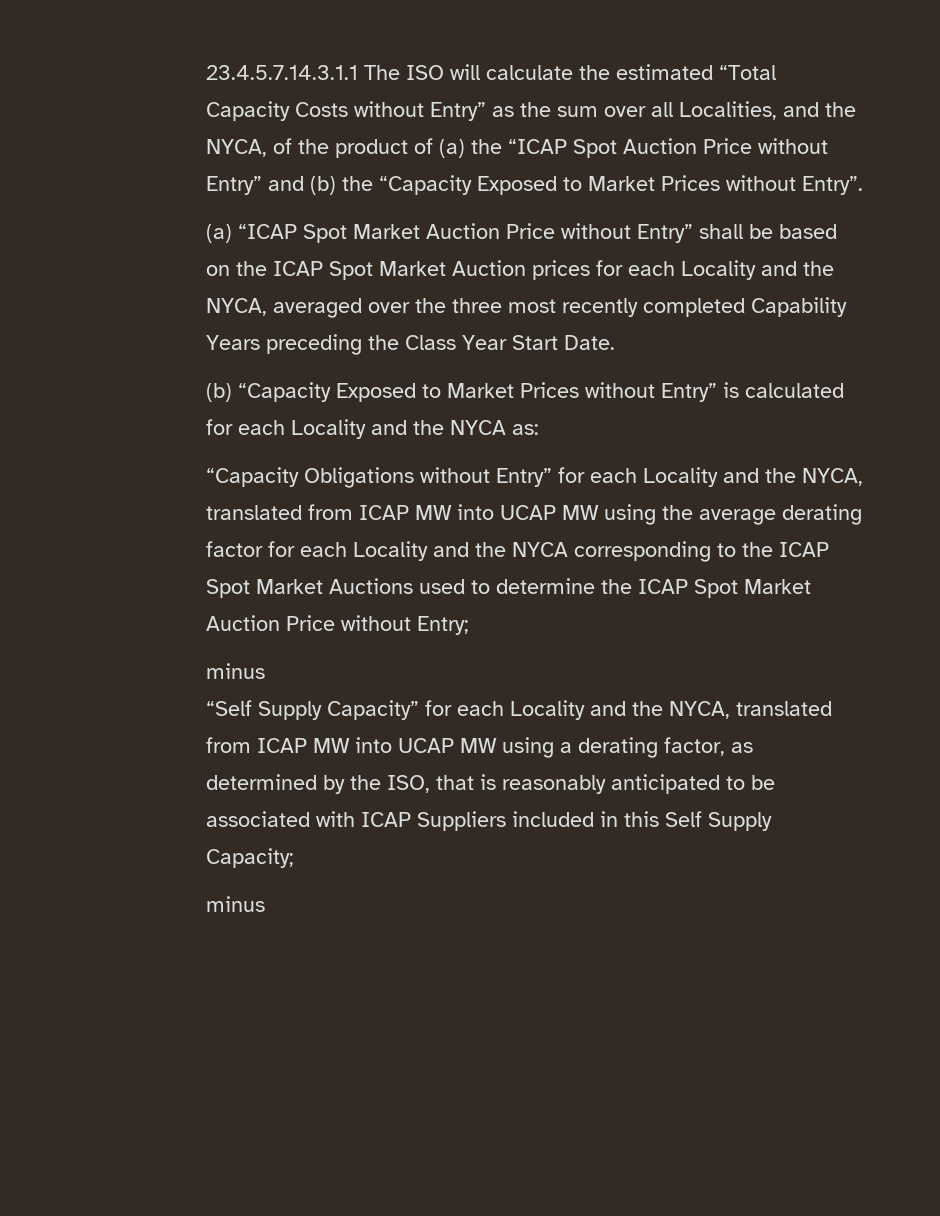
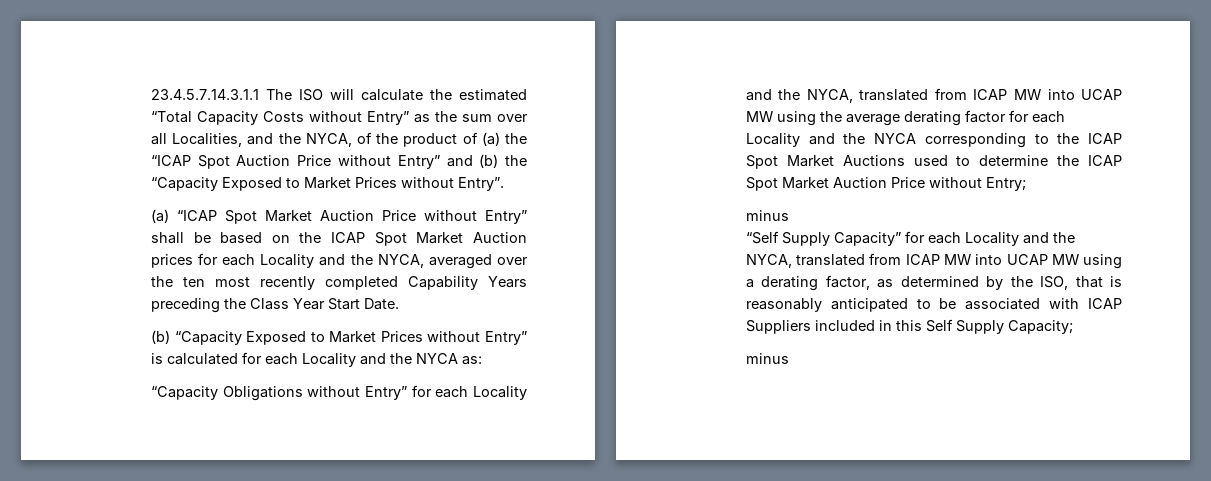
- (a) “ICAP Spot Market Auction Price without Entry” shall be based on the ICAP Spot Market Auction prices for each Locality and the NYCA, averaged over the three most recently completed Capability Years preceding the Class Year Start Date.
+ (a) “ICAP Spot Market Auction Price without Entry” shall be based on the ICAP Spot Market Auction prices for each Locality and the NYCA, averaged over the ten most recently completed Capability Years preceding the Class Year Start Date.

